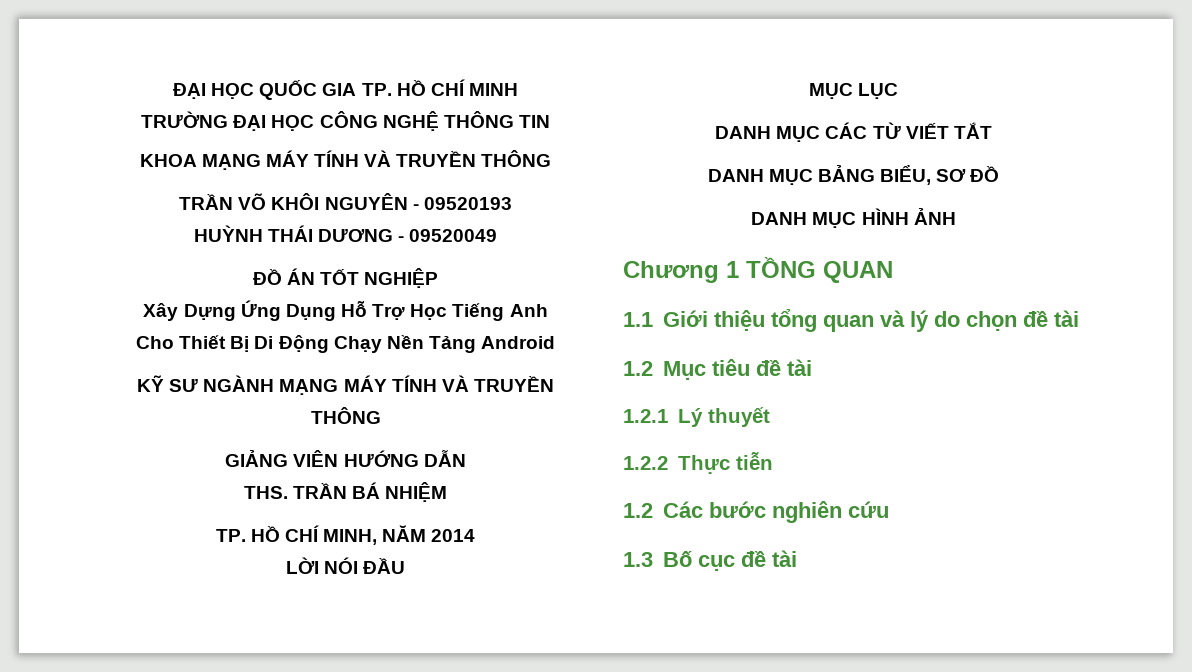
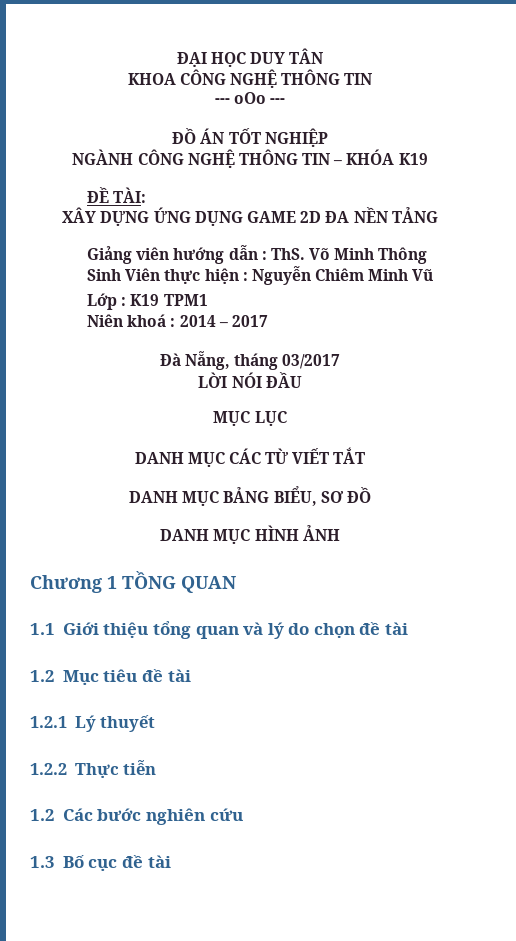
- ĐẠI HỌC QUỐC GIA TP. HỒ CHÍ MINH
- TRƯỜNG ĐẠI HỌC CÔNG NGHỆ THÔNG TIN
- KHOA MẠNG MÁY TÍNH VÀ TRUYỀN THÔNG
- TRẦN VÕ KHÔI NGUYÊN - 09520193
- HUỲNH THÁI DƯƠNG - 09520049
+ ĐẠI HỌC DUY TÂN
+ KHOA CÔNG NGHỆ THÔNG TIN
+ --- oOo ---
  ĐỒ ÁN TỐT NGHIỆP
- Xây Dựng Ứng Dụng Hỗ Trợ Học Tiếng Anh
- Cho Thiết Bị Di Động Chạy Nền Tảng Android
- KỸ SƯ NGÀNH MẠNG MÁY TÍNH VÀ TRUYỀN THÔNG
- GIẢNG VIÊN HƯỚNG DẪN
- THS. TRẦN BÁ NHIỆM
- TP. HỒ CHÍ MINH, NĂM 2014
+ NGÀNH CÔNG NGHỆ THÔNG TIN – KHÓA K19
+ ĐỀ TÀI:
+ XÂY DỰNG ỨNG DỤNG GAME 2D ĐA NỀN TẢNG
+ Giảng viên hướng dẫn : ThS. Võ Minh Thông
+ Sinh Viên thực hiện : Nguyễn Chiêm Minh Vũ
+ Lớp : K19 TPM1
+ Niên khoá : 2014 – 2017
+ Đà Nẵng, tháng 03/2017

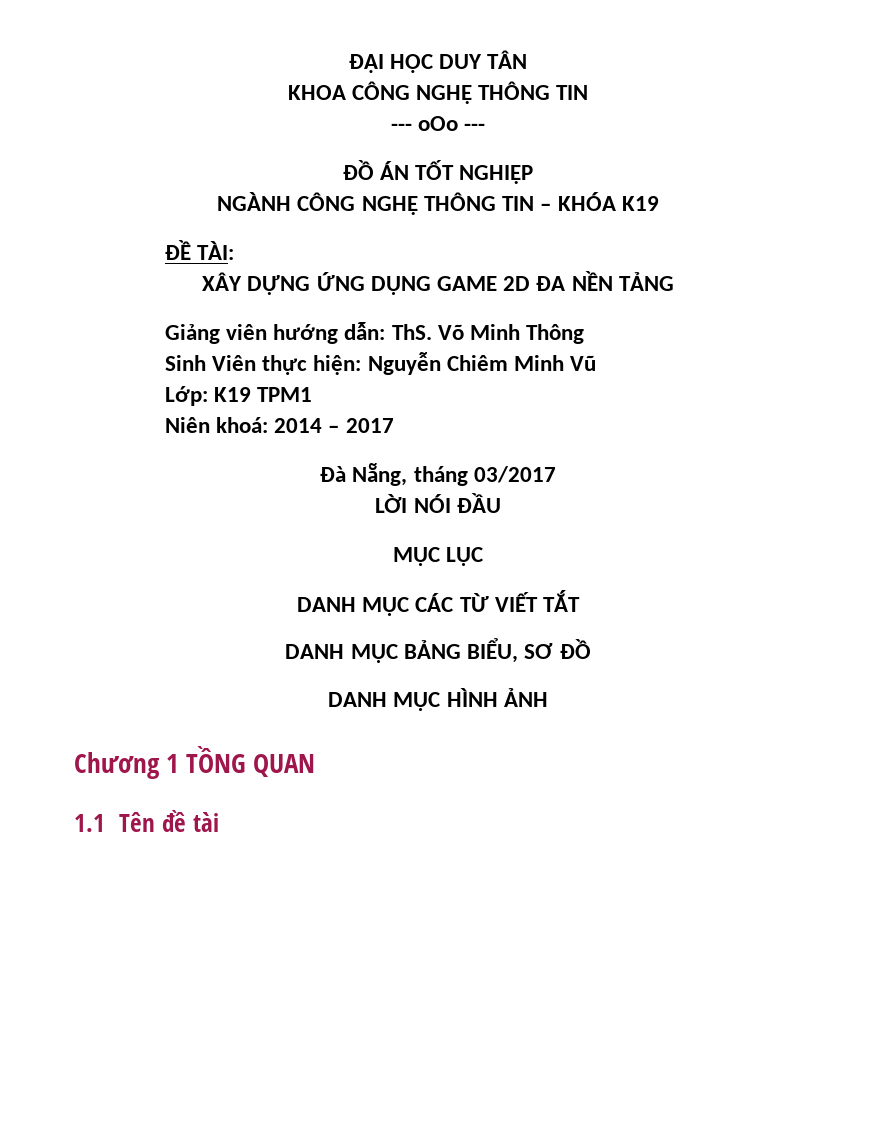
- Giảng viên hướng dẫn : ThS. Võ Minh Thông
+ Giảng viên hướng dẫn: ThS. Võ Minh Thông
- Sinh Viên thực hiện : Nguyễn Chiêm Minh Vũ
+ Sinh Viên thực hiện: Nguyễn Chiêm Minh Vũ
- Lớp : K19 TPM1
+ Lớp: K19 TPM1
- Niên khoá : 2014 – 2017
+ Niên khoá: 2014 – 2017
- 1.1 Giới thiệu tổng quan và lý do chọn đề tài
- 1.2 Mục tiêu đề tài
- 1.2.1 Lý thuyết
- 1.2.2 Thực tiễn
- 1.2 Các bước nghiên cứu
- 1.3 Bố cục đề tài
+ 1.1 Tên đề tài

